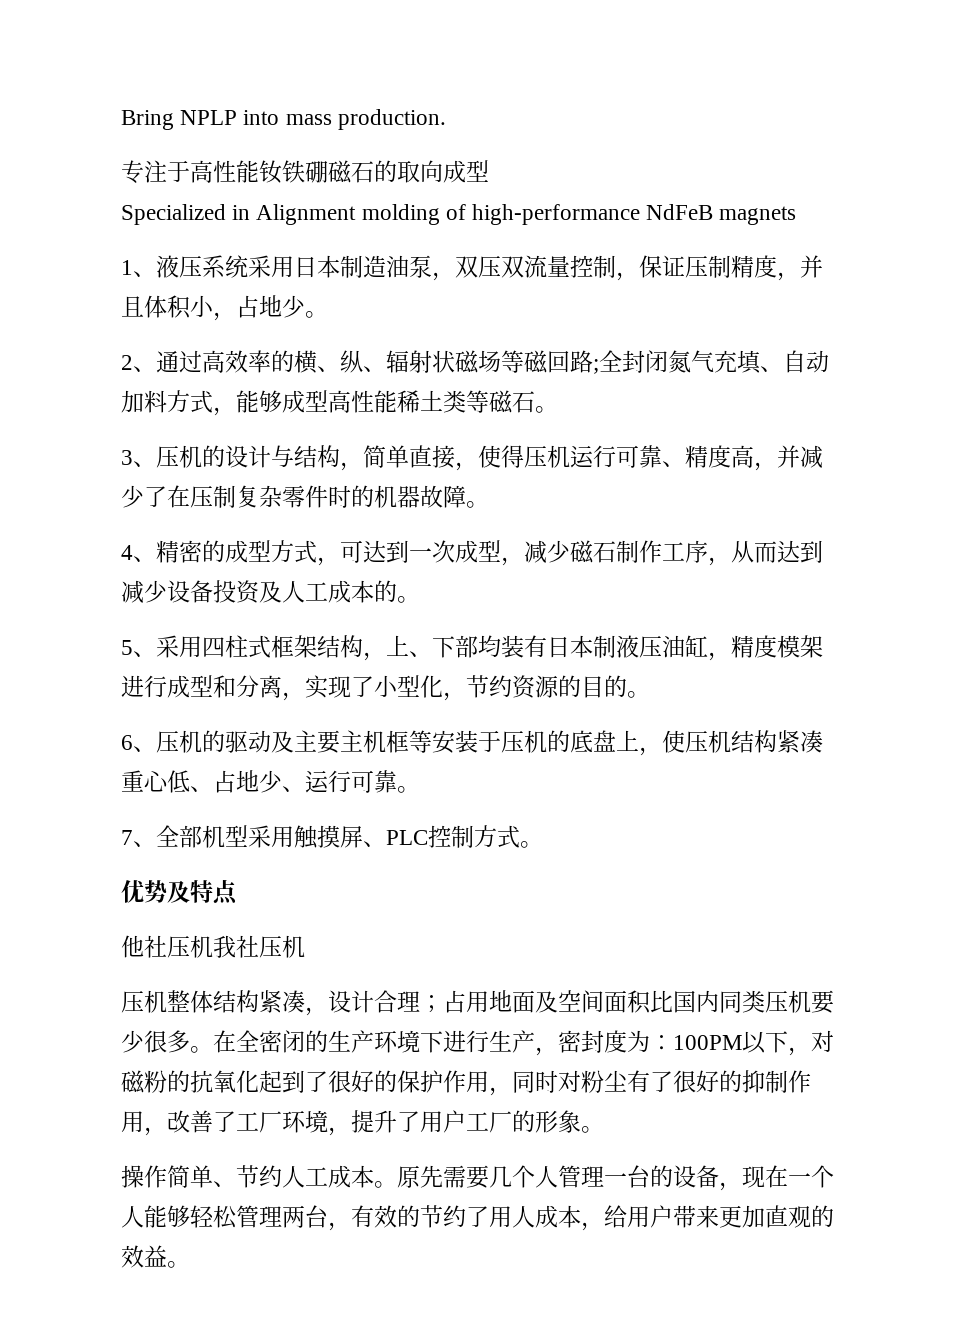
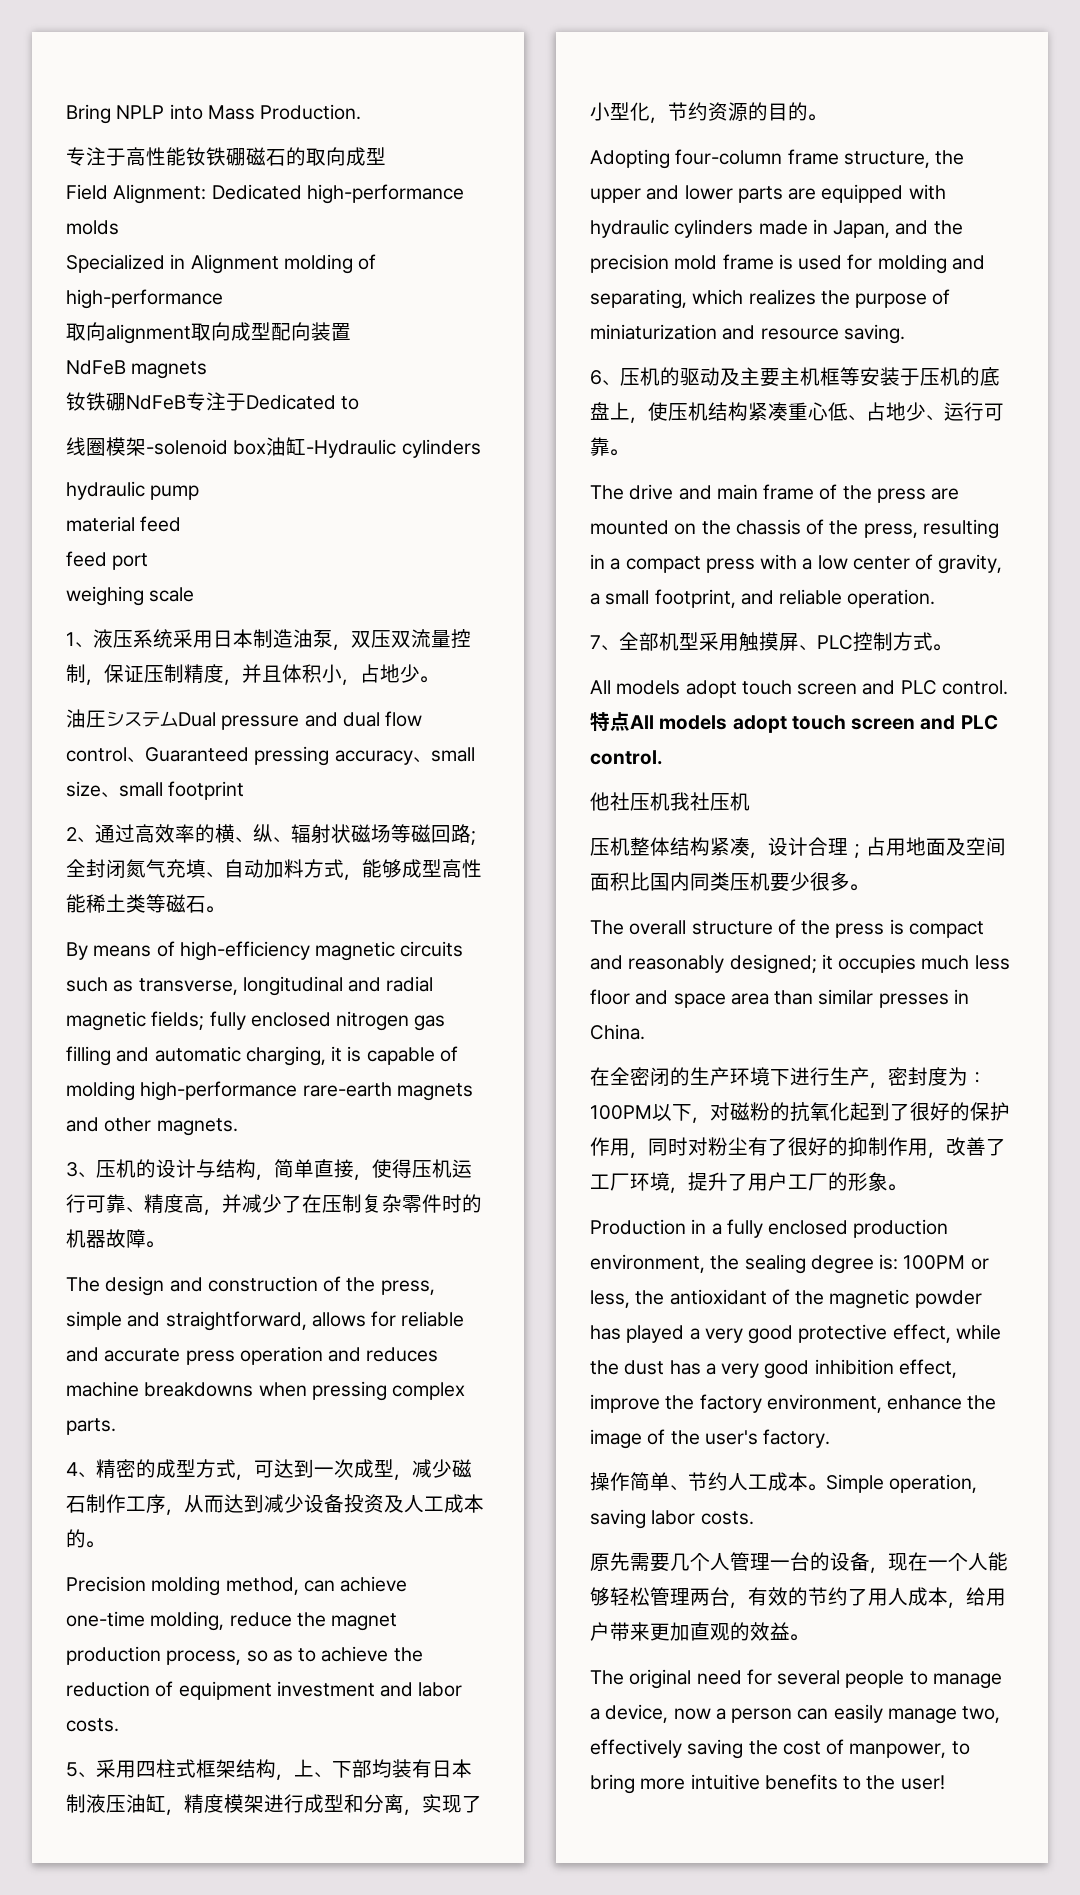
- Bring NPLP into mass production.
+ Bring NPLP into Mass Production.
+ Field Alignment: Dedicated high-performance molds
- Specialized in Alignment molding of high-performance NdFeB magnets
+ Specialized in Alignment molding of high-performance
+ 取向alignment取向成型配向装置
+ NdFeB magnets
+ 钕铁硼NdFeB专注于Dedicated to
+ 线圈模架-solenoid box油缸-Hydraulic cylinders
+ hydraulic pump
+ material feed
+ feed port
+ weighing scale
+ 油圧システムDual pressure and dual flow control、Guaranteed pressing accuracy、small size、small footprint
+ By means of high-efficiency magnetic circuits such as transverse, longitudinal and radial magnetic fields; fully enclosed nitrogen gas filling and automatic charging, it is capable of molding high-performance rare-earth magnets and other magnets.
+ The design and construction of the press, simple and straightforward, allows for reliable and accurate press operation and reduces machine breakdowns when pressing complex parts.
+ Precision molding method, can achieve one-time molding, reduce the magnet production process, so as to achieve the reduction of equipment investment and labor costs.
+ Adopting four-column frame structure, the upper and lower parts are equipped with hydraulic cylinders made in Japan, and the precision mold frame is used for molding and separating, which realizes the purpose of miniaturization and resource saving.
+ The drive and main frame of the press are mounted on the chassis of the press, resulting in a compact press with a low center of gravity, a small footprint, and reliable operation.
- 优势及特点
+ All models adopt touch screen and PLC control.特点All models adopt touch screen and PLC control.
- 压机整体结构紧凑，设计合理；占用地面及空间面积比国内同类压机要少很多。在全密闭的生产环境下进行生产，密封度为：100PM以下，对磁粉的抗氧化起到了很好的保护作用，同时对粉尘有了很好的抑制作用，改善了工厂环境，提升了用户工厂的形象。
+ 压机整体结构紧凑，设计合理；占用地面及空间面积比国内同类压机要少很多。
+ The overall structure of the press is compact and reasonably designed; it occupies much less floor and space area than similar presses in China.
+ 在全密闭的生产环境下进行生产，密封度为：100PM以下，对磁粉的抗氧化起到了很好的保护作用，同时对粉尘有了很好的抑制作用，改善了工厂环境，提升了用户工厂的形象。
+ Production in a fully enclosed production environment, the sealing degree is: 100PM or less, the antioxidant of the magnetic powder has played a very good protective effect, while the dust has a very good inhibition effect, improve the factory environment, enhance the image of the user's factory.
- 操作简单、节约人工成本。原先需要几个人管理一台的设备，现在一个人能够轻松管理两台，有效的节约了用人成本，给用户带来更加直观的效益。
+ 操作简单、节约人工成本。Simple operation, saving labor costs.
+ 原先需要几个人管理一台的设备，现在一个人能够轻松管理两台，有效的节约了用人成本，给用户带来更加直观的效益。
+ The original need for several people to manage a device, now a person can easily manage two, effectively saving the cost of manpower, to bring more intuitive benefits to the user!

